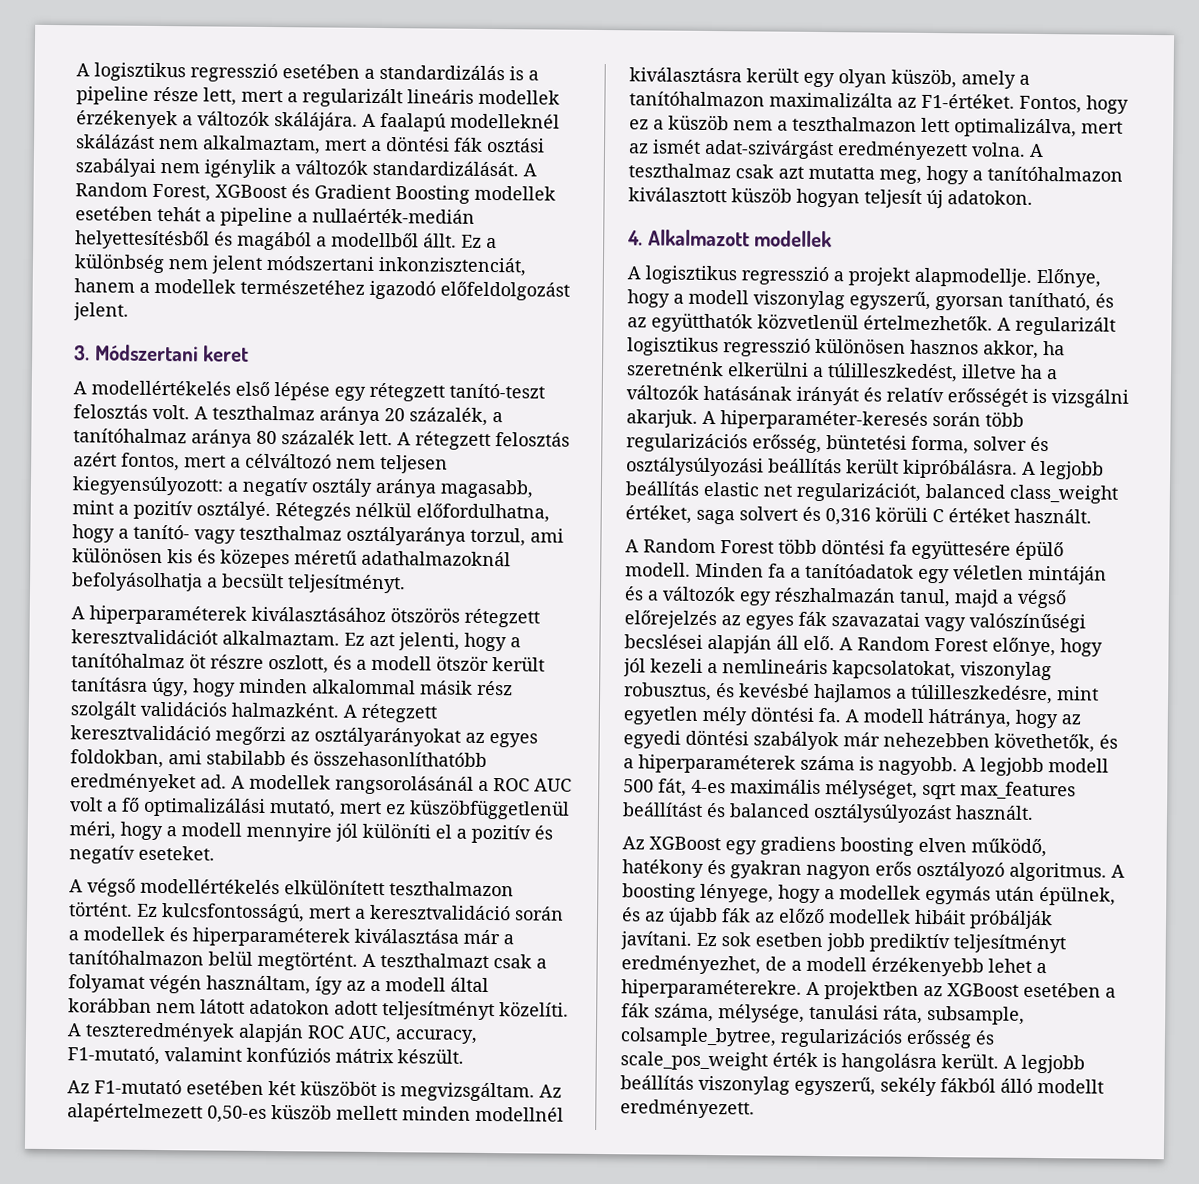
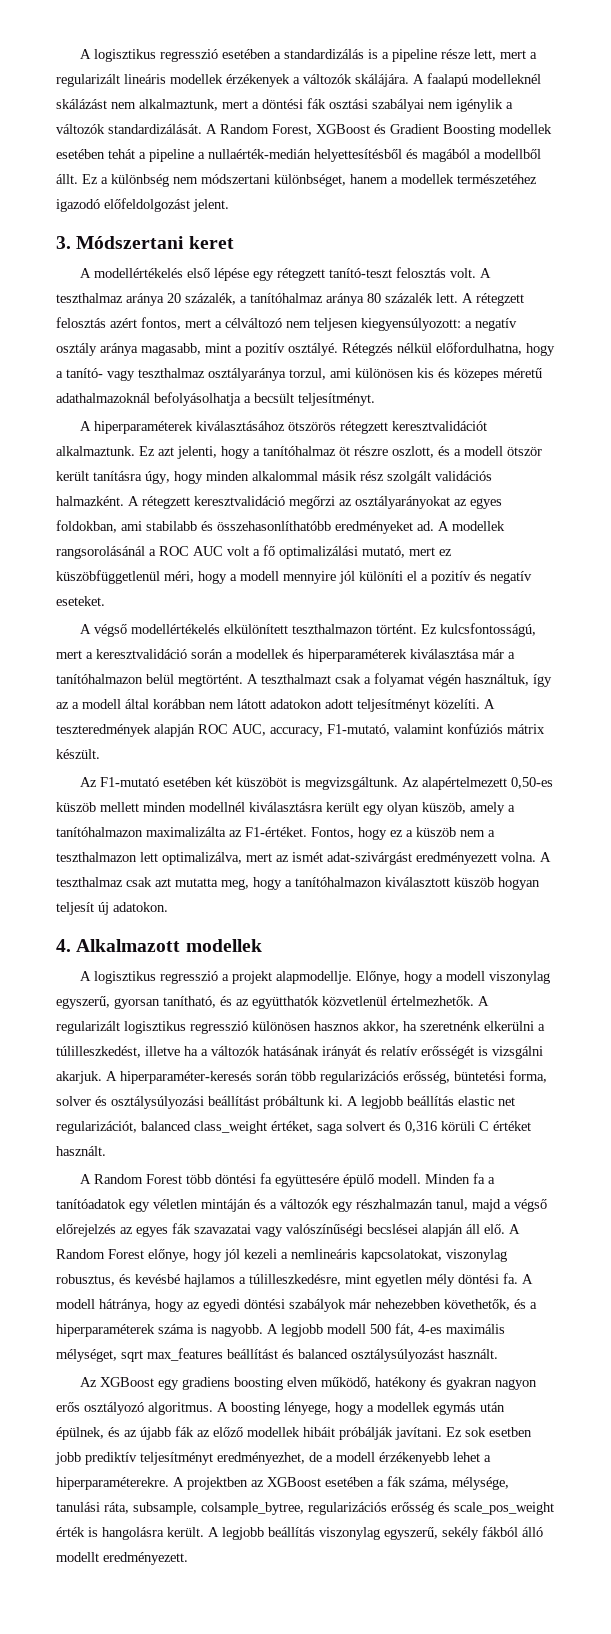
- A faalapú modelleknél skálázást nem alkalmaztam, mert a döntési fák osztási szabályai nem igénylik a változók standardizálását.
+ A faalapú modelleknél skálázást nem alkalmaztunk, mert a döntési fák osztási szabályai nem igénylik a változók standardizálását.
- Ez a különbség nem jelent módszertani inkonzisztenciát, hanem a modellek természetéhez igazodó előfeldolgozást jelent.
+ Ez a különbség nem módszertani különbséget, hanem a modellek természetéhez igazodó előfeldolgozást jelent.
- A hiperparaméterek kiválasztásához ötszörös rétegzett keresztvalidációt alkalmaztam.
+ A hiperparaméterek kiválasztásához ötszörös rétegzett keresztvalidációt alkalmaztunk.
- A teszthalmazt csak a folyamat végén használtam, így az a modell által korábban nem látott adatokon adott teljesítményt közelíti.
+ A teszthalmazt csak a folyamat végén használtuk, így az a modell által korábban nem látott adatokon adott teljesítményt közelíti.
- Az F1-mutató esetében két küszöböt is megvizsgáltam.
+ Az F1-mutató esetében két küszöböt is megvizsgáltunk.
- A hiperparaméter-keresés során több regularizációs erősség, büntetési forma, solver és osztálysúlyozási beállítás került kipróbálásra.
+ A hiperparaméter-keresés során több regularizációs erősség, büntetési forma, solver és osztálysúlyozási beállítást próbáltunk ki.

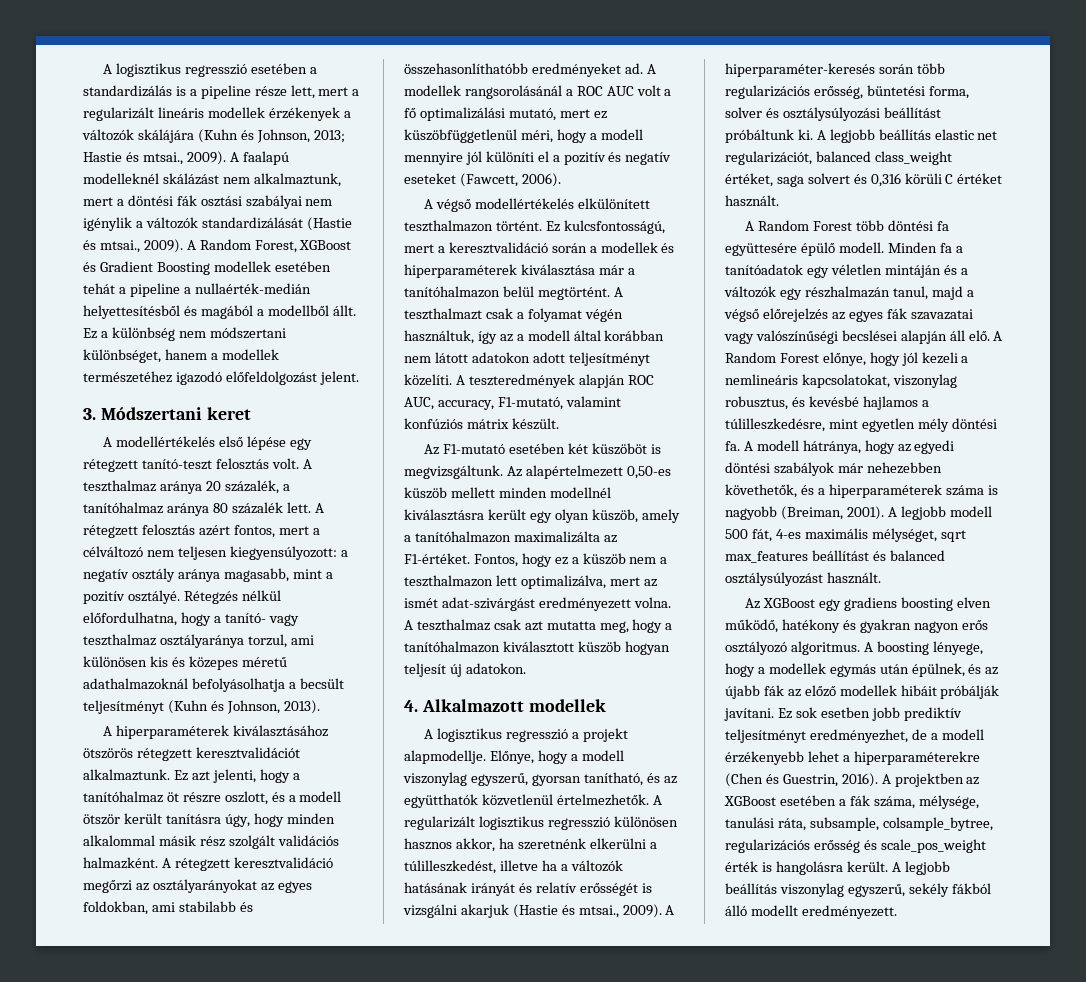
- A logisztikus regresszió esetében a standardizálás is a pipeline része lett, mert a regularizált lineáris modellek érzékenyek a változók skálájára.
+ A logisztikus regresszió esetében a standardizálás is a pipeline része lett, mert a regularizált lineáris modellek érzékenyek a változók skálájára (Kuhn és Johnson, 2013; Hastie és mtsai., 2009).
- A faalapú modelleknél skálázást nem alkalmaztunk, mert a döntési fák osztási szabályai nem igénylik a változók standardizálását.
+ A faalapú modelleknél skálázást nem alkalmaztunk, mert a döntési fák osztási szabályai nem igénylik a változók standardizálását (Hastie és mtsai., 2009).
- Rétegzés nélkül előfordulhatna, hogy a tanító- vagy teszthalmaz osztályaránya torzul, ami különösen kis és közepes méretű adathalmazoknál befolyásolhatja a becsült teljesítményt.
+ Rétegzés nélkül előfordulhatna, hogy a tanító- vagy teszthalmaz osztályaránya torzul, ami különösen kis és közepes méretű adathalmazoknál befolyásolhatja a becsült teljesítményt (Kuhn és Johnson, 2013).
- A modellek rangsorolásánál a ROC AUC volt a fő optimalizálási mutató, mert ez küszöbfüggetlenül méri, hogy a modell mennyire jól különíti el a pozitív és negatív eseteket.
+ A modellek rangsorolásánál a ROC AUC volt a fő optimalizálási mutató, mert ez küszöbfüggetlenül méri, hogy a modell mennyire jól különíti el a pozitív és negatív eseteket (Fawcett, 2006).
- A regularizált logisztikus regresszió különösen hasznos akkor, ha szeretnénk elkerülni a túlilleszkedést, illetve ha a változók hatásának irányát és relatív erősségét is vizsgálni akarjuk.
+ A regularizált logisztikus regresszió különösen hasznos akkor, ha szeretnénk elkerülni a túlilleszkedést, illetve ha a változók hatásának irányát és relatív erősségét is vizsgálni akarjuk (Hastie és mtsai., 2009).
- A modell hátránya, hogy az egyedi döntési szabályok már nehezebben követhetők, és a hiperparaméterek száma is nagyobb.
+ A modell hátránya, hogy az egyedi döntési szabályok már nehezebben követhetők, és a hiperparaméterek száma is nagyobb (Breiman, 2001).
- Ez sok esetben jobb prediktív teljesítményt eredményezhet, de a modell érzékenyebb lehet a hiperparaméterekre.
+ Ez sok esetben jobb prediktív teljesítményt eredményezhet, de a modell érzékenyebb lehet a hiperparaméterekre (Chen és Guestrin, 2016).

